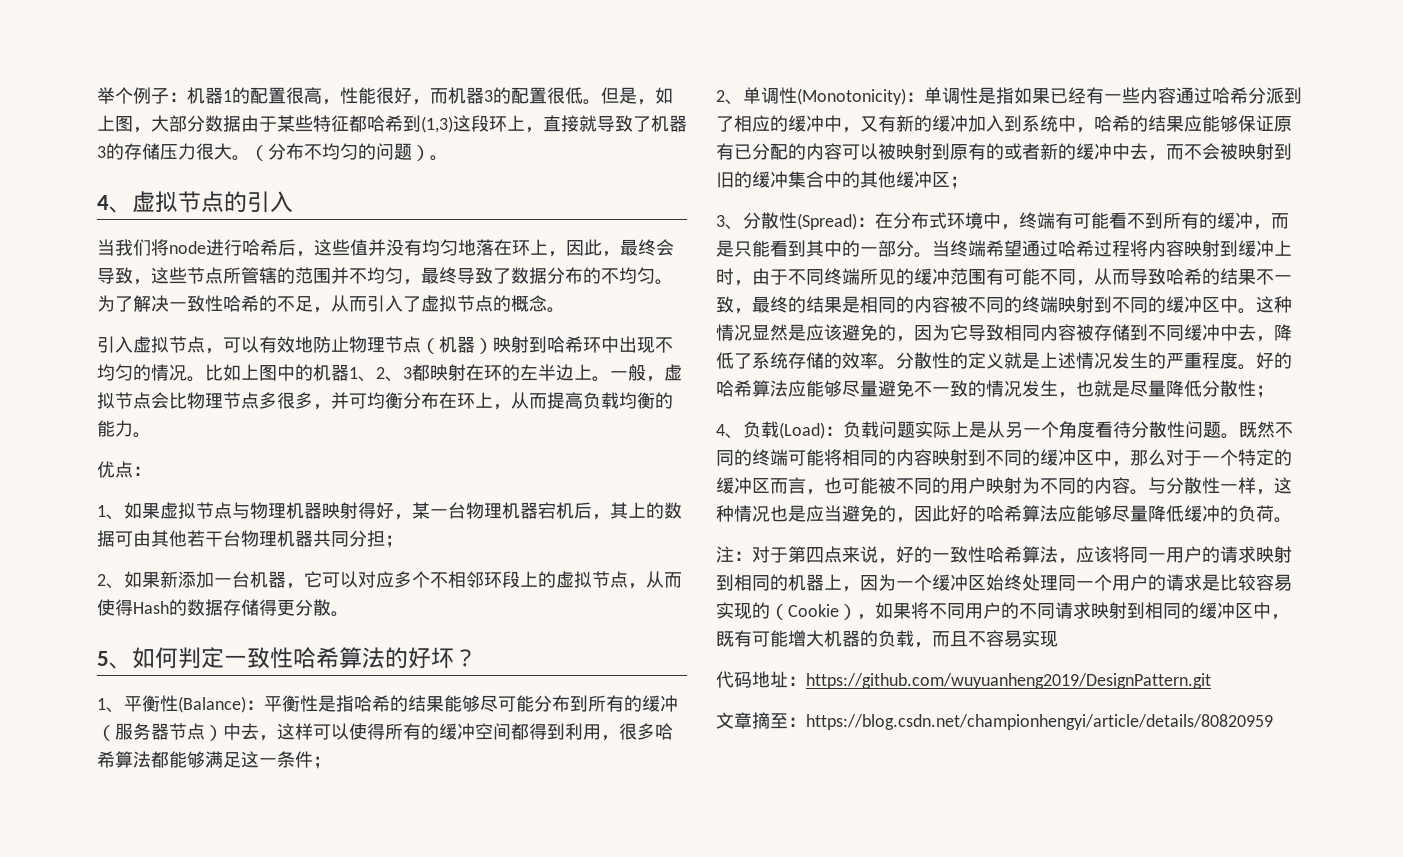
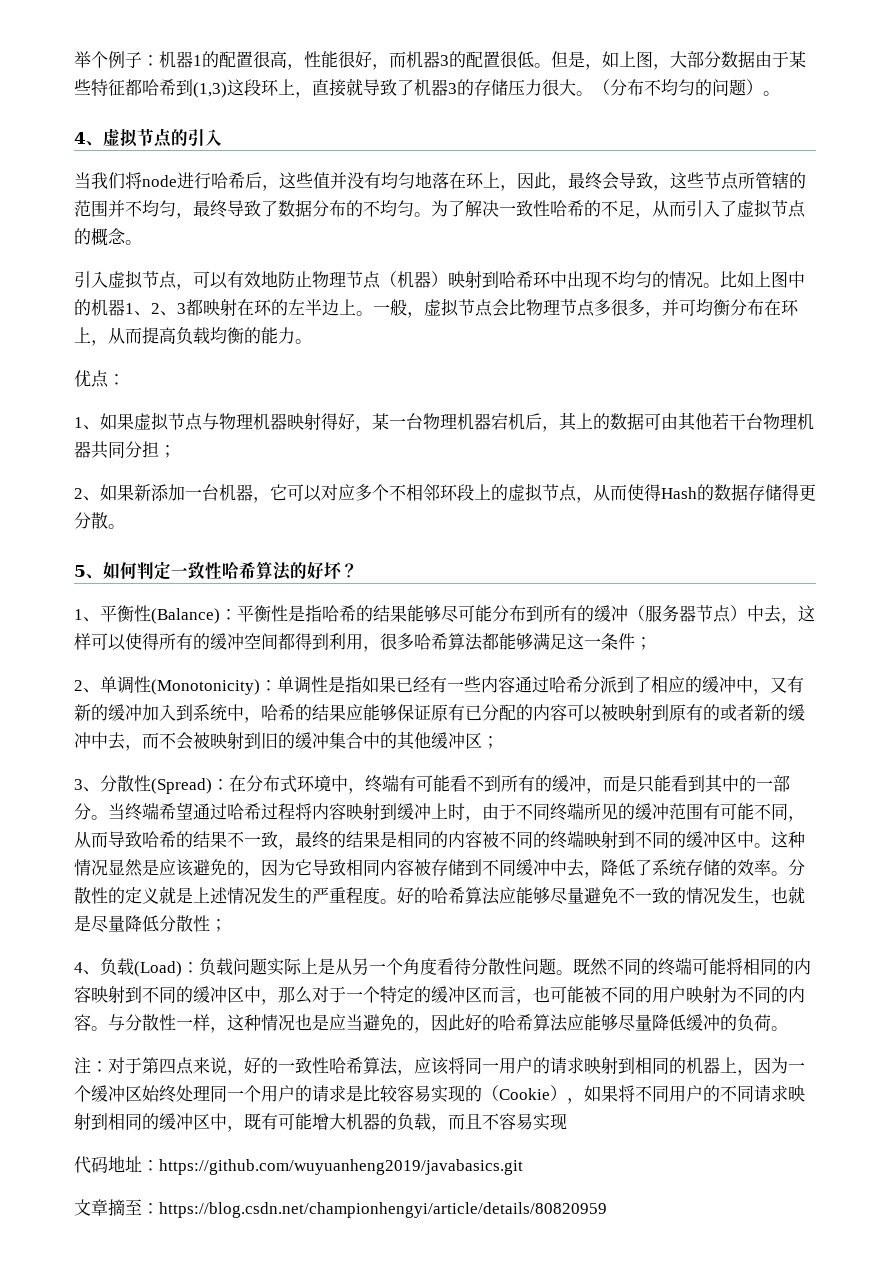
- 代码地址：https://github.com/wuyuanheng2019/DesignPattern.git
+ 代码地址：https://github.com/wuyuanheng2019/javabasics.git

